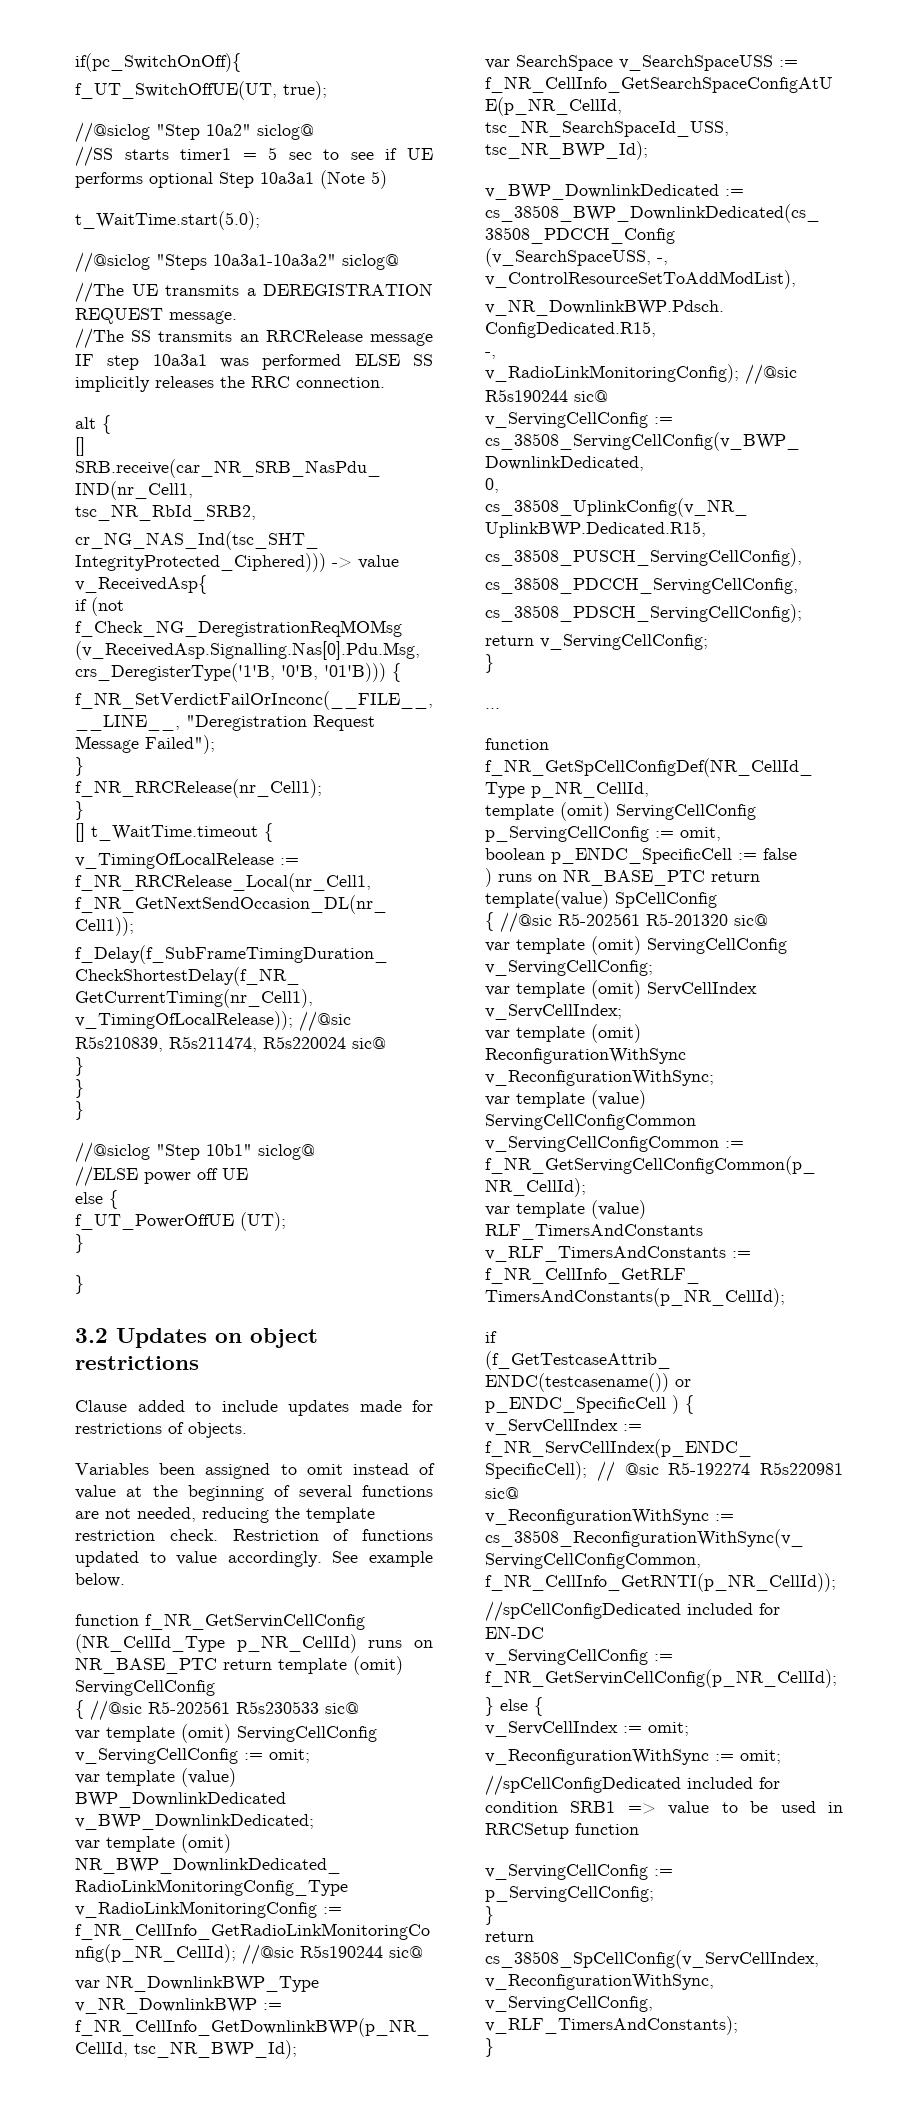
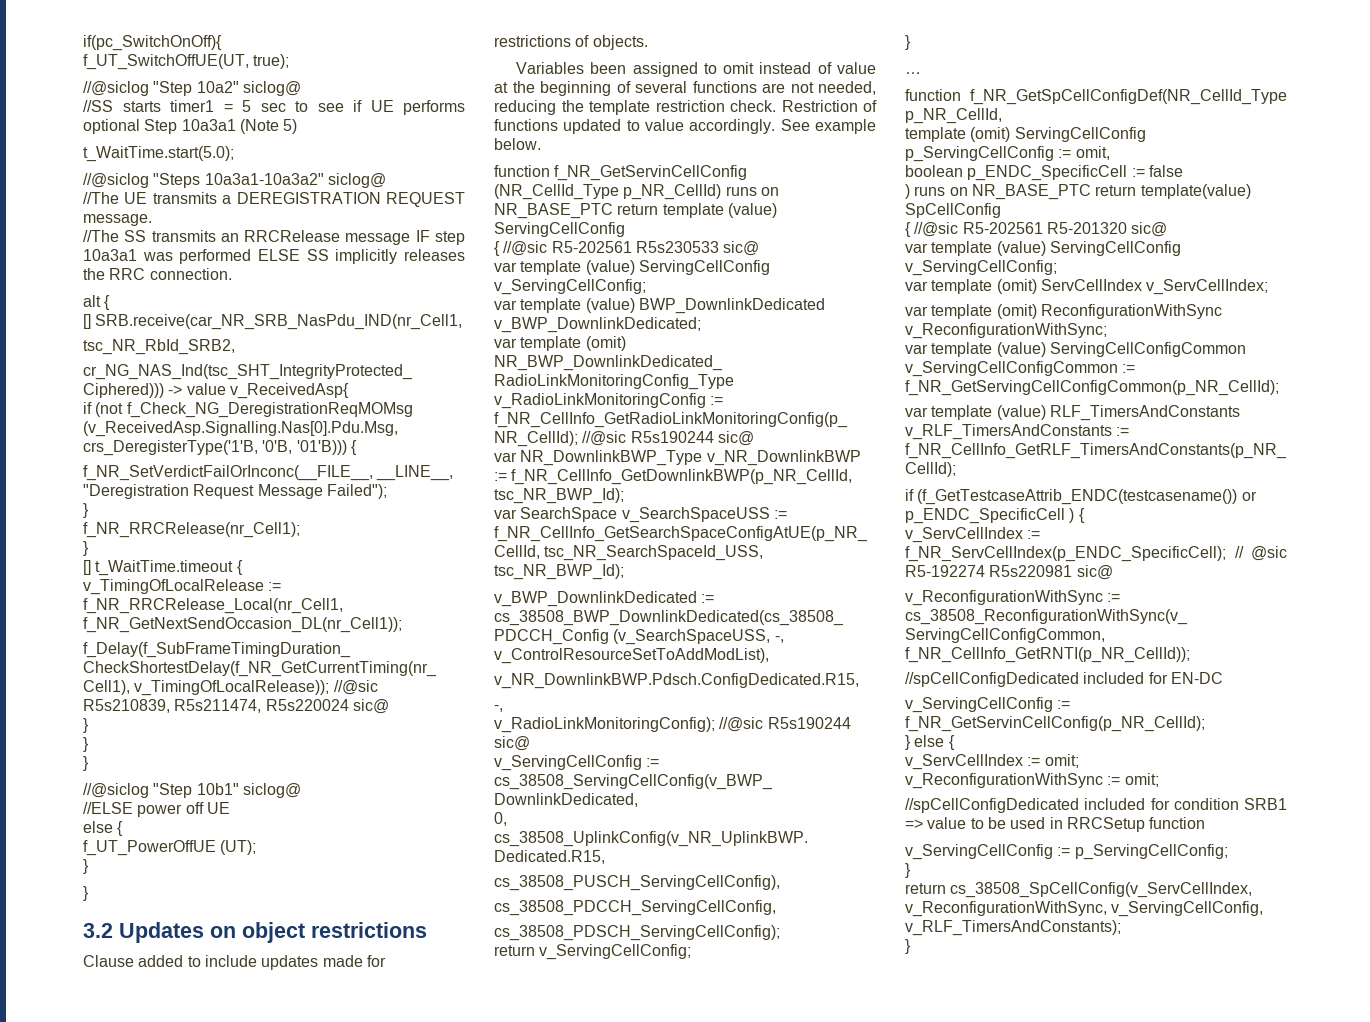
- function f_NR_GetServinCellConfig (NR_CellId_Type p_NR_CellId) runs on NR_BASE_PTC return template (omit) ServingCellConfig
+ function f_NR_GetServinCellConfig (NR_CellId_Type p_NR_CellId) runs on NR_BASE_PTC return template (value) ServingCellConfig
  { //@sic R5-202561 R5s230533 sic@
- var template (omit) ServingCellConfig v_ServingCellConfig := omit;
+ var template (value) ServingCellConfig v_ServingCellConfig;
  { //@sic R5-202561 R5-201320 sic@
- var template (omit) ServingCellConfig v_ServingCellConfig;
+ var template (value) ServingCellConfig v_ServingCellConfig;

